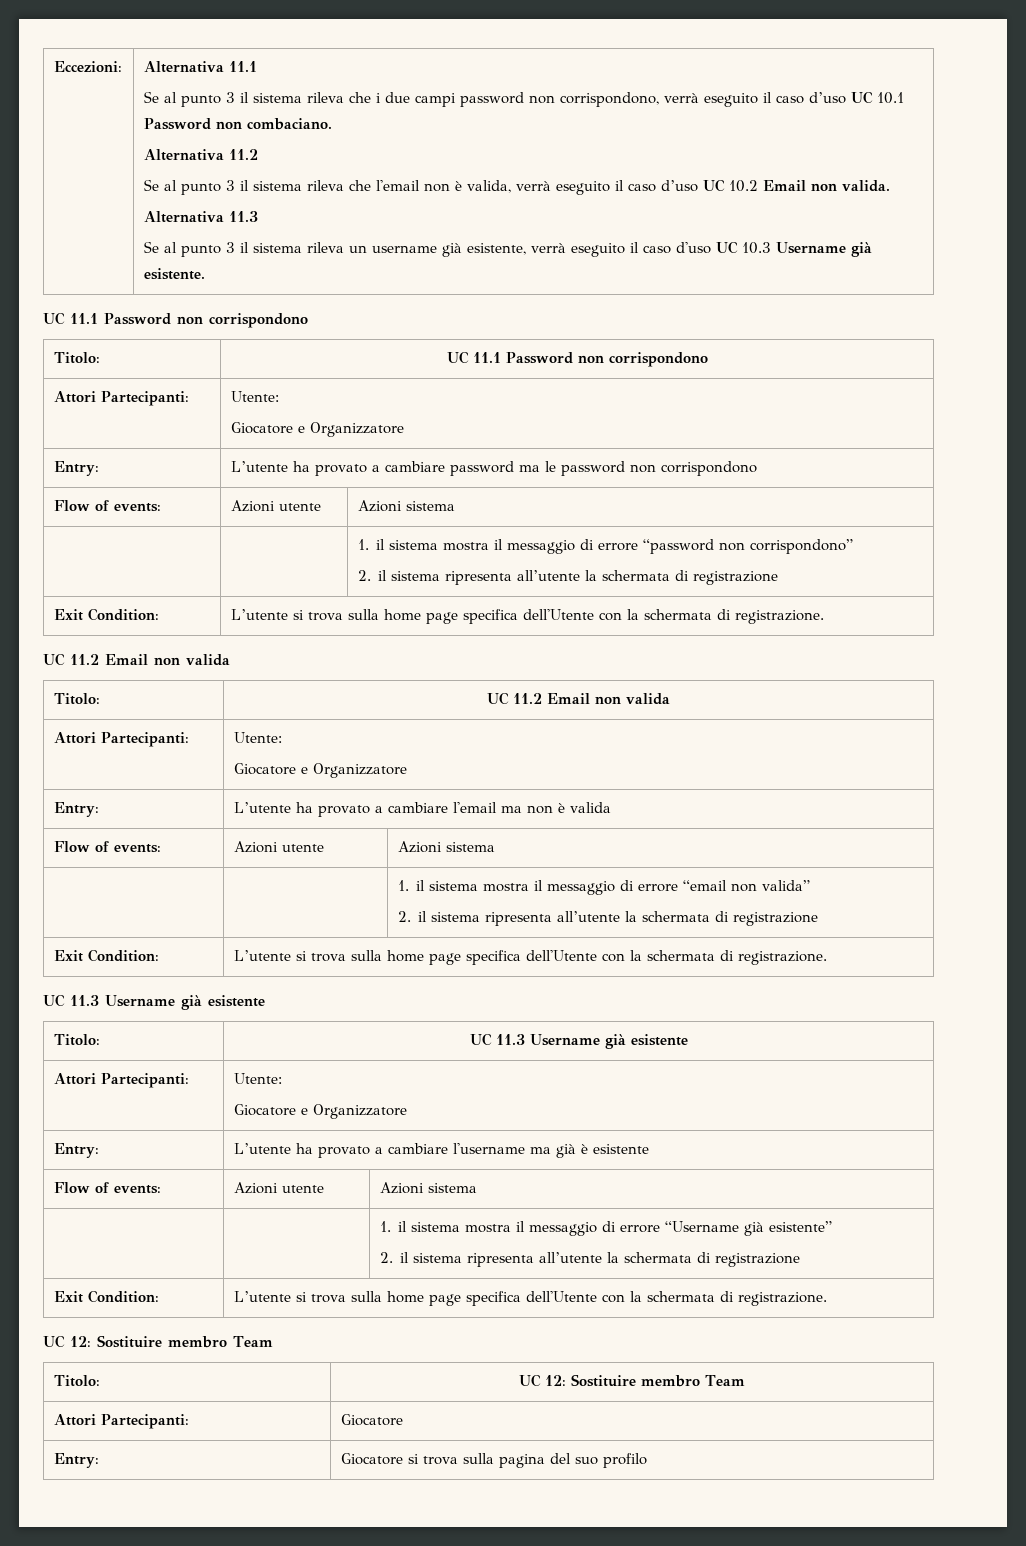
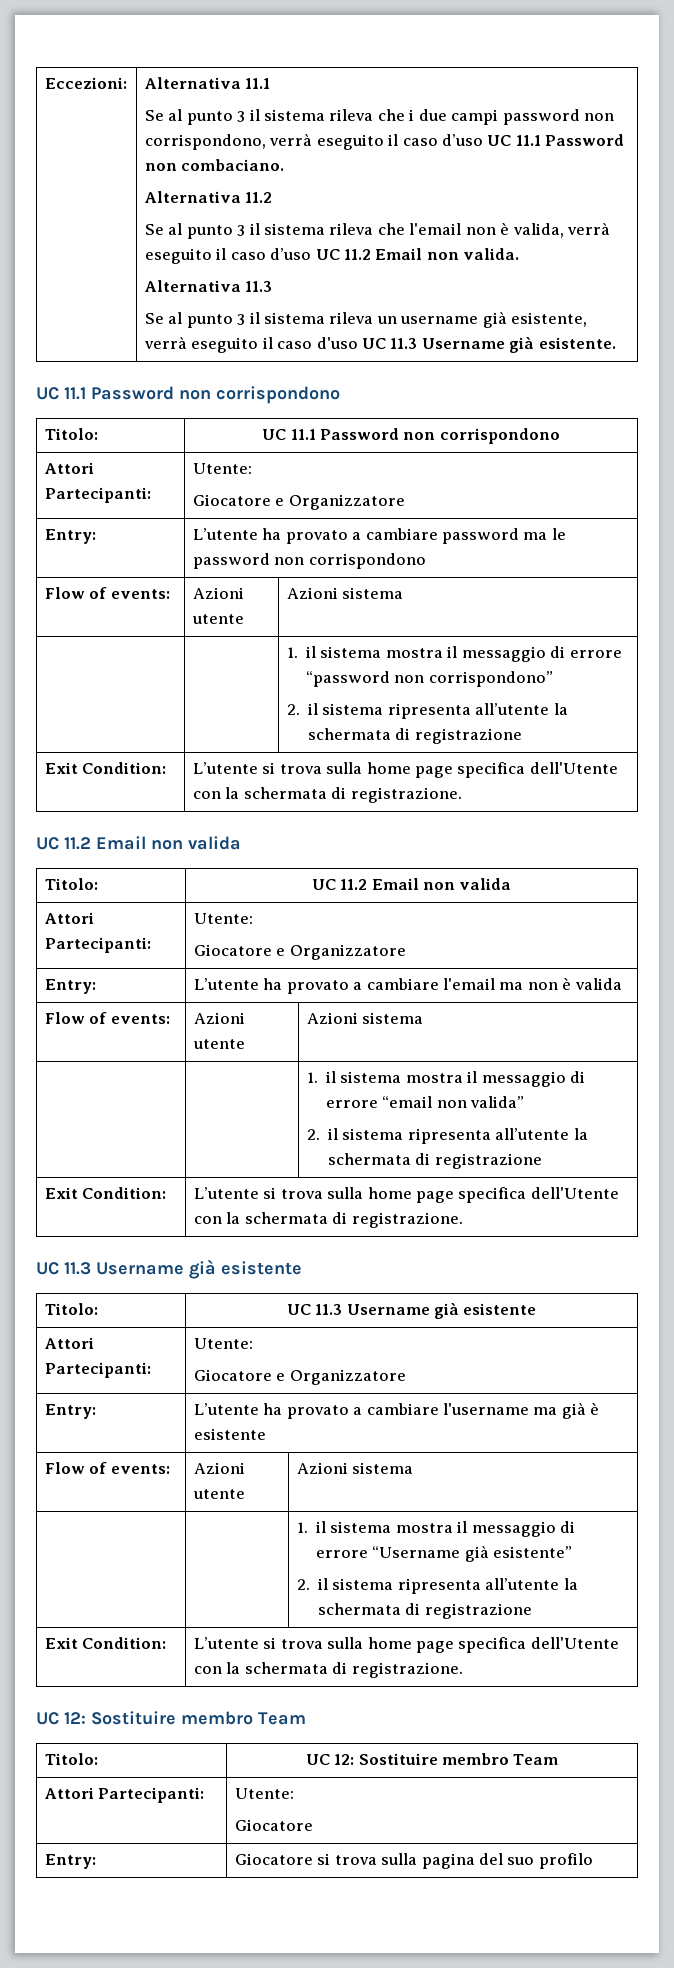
- Se al punto 3 il sistema rileva che i due campi password non corrispondono, verrà eseguito il caso d’uso UC 10.1 Password non combaciano.
+ Se al punto 3 il sistema rileva che i due campi password non corrispondono, verrà eseguito il caso d’uso UC 11.1 Password non combaciano.
- Se al punto 3 il sistema rileva che l'email non è valida, verrà eseguito il caso d’uso UC 10.2 Email non valida.
+ Se al punto 3 il sistema rileva che l'email non è valida, verrà eseguito il caso d’uso UC 11.2 Email non valida.
- Se al punto 3 il sistema rileva un username già esistente, verrà eseguito il caso d'uso UC 10.3 Username già esistente.
+ Se al punto 3 il sistema rileva un username già esistente, verrà eseguito il caso d'uso UC 11.3 Username già esistente.
  Titolo: | UC 12: Sostituire membro Team
- Attori Partecipanti: | Giocatore
+ Attori Partecipanti: | Utente:
+ Giocatore

